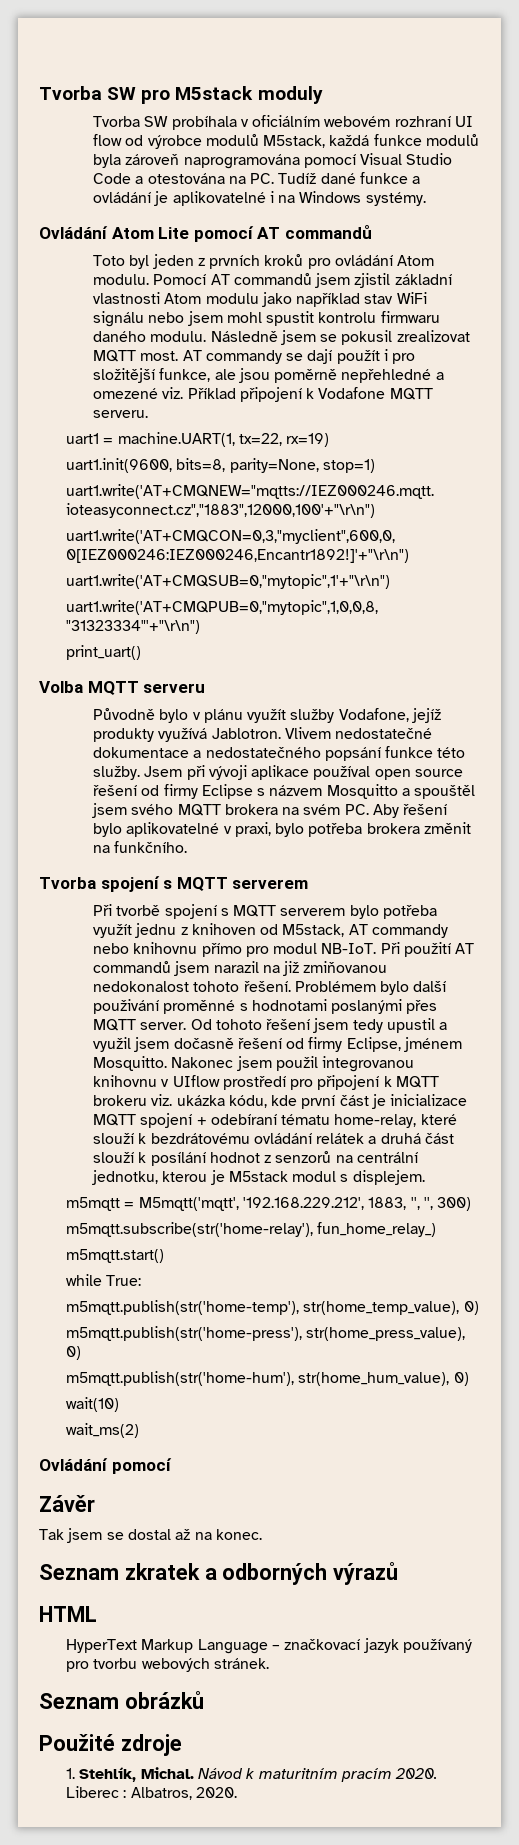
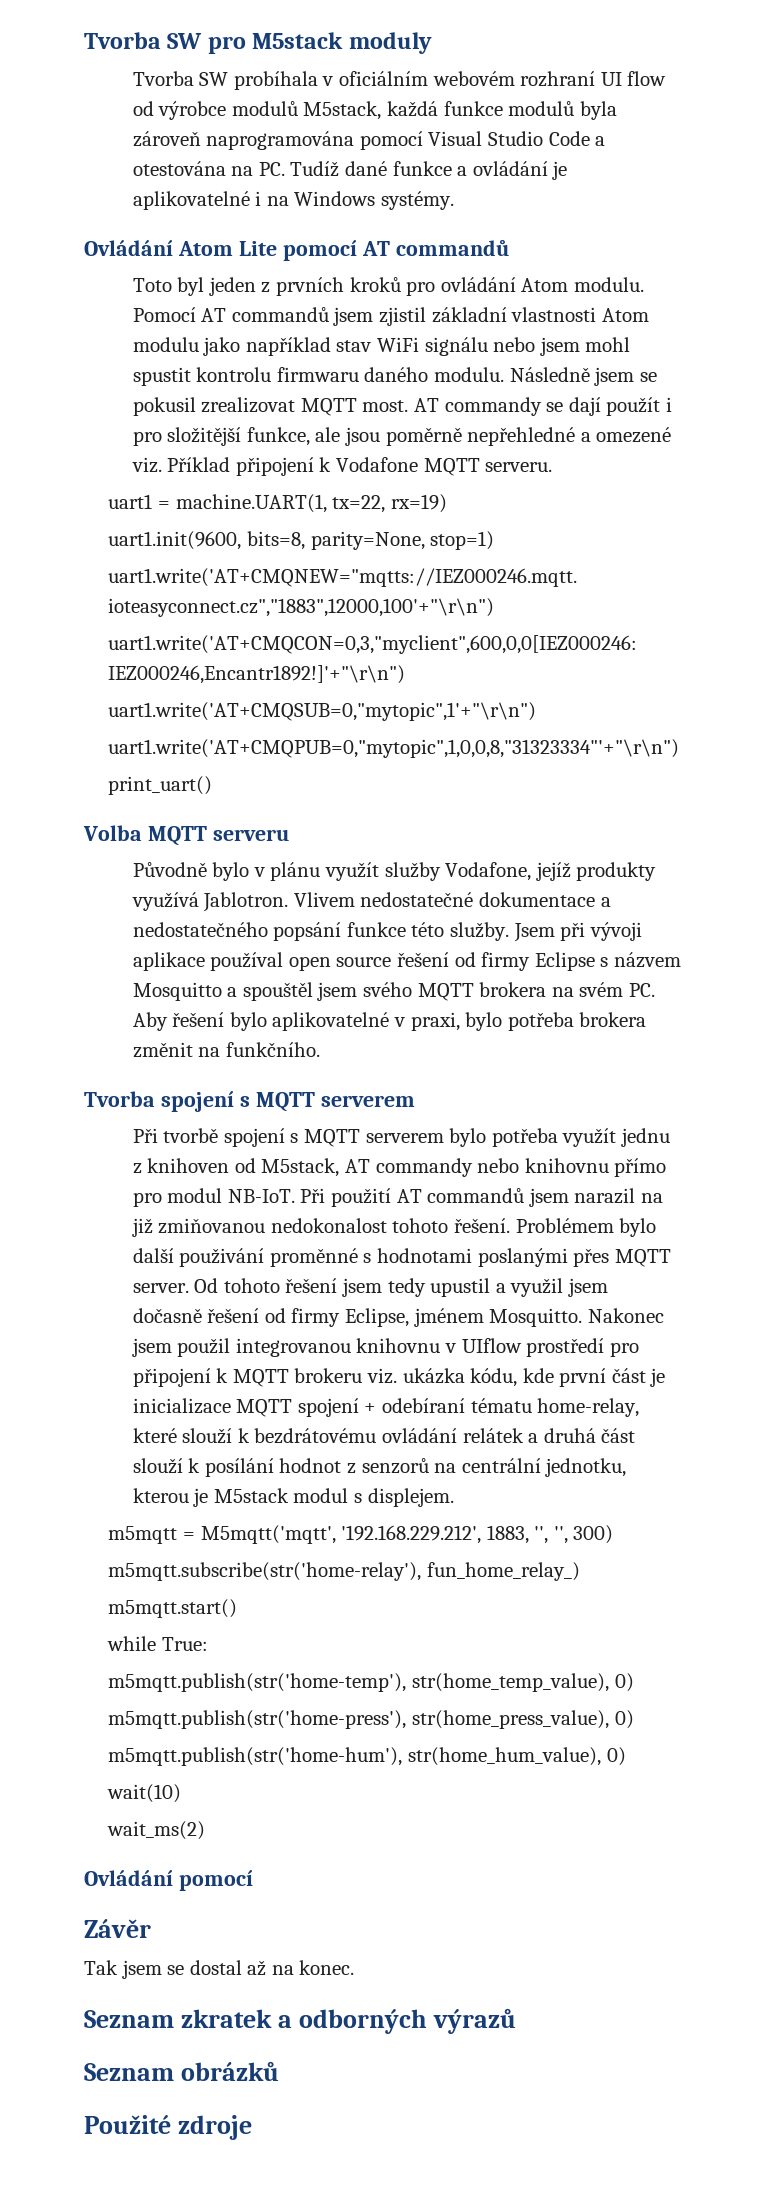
- HTML
- HyperText Markup Language – značkovací jazyk používaný pro tvorbu webových stránek.
  Seznam obrázků
  Použité zdroje
- 1. Stehlík, Michal. Návod k maturitním pracím 2020. Liberec : Albatros, 2020.

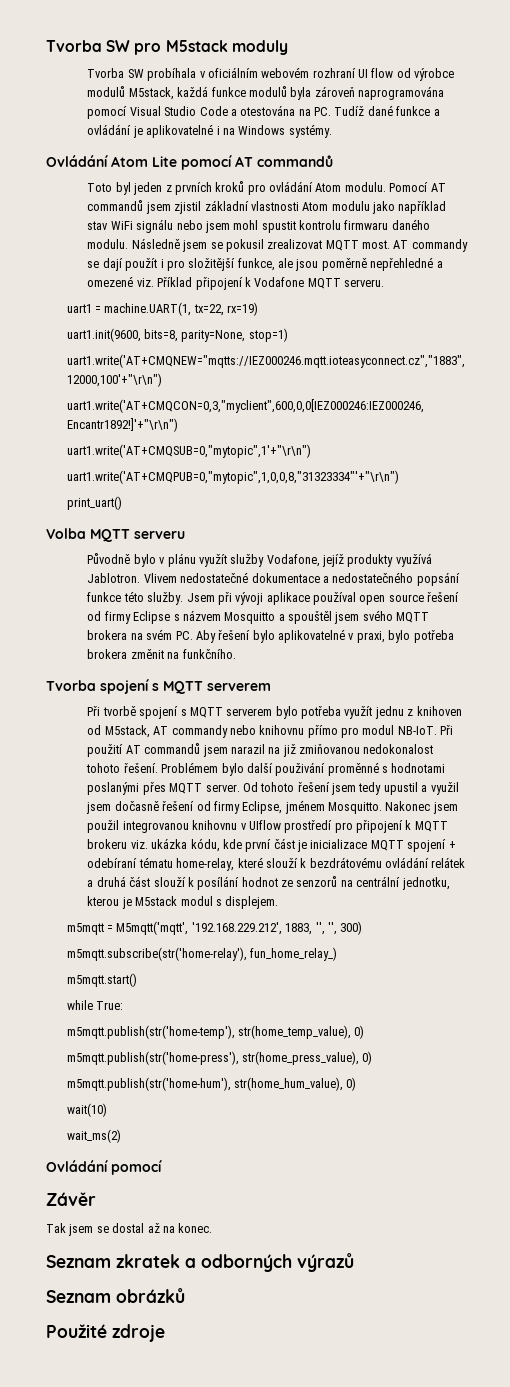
- Nakonec jsem použil integrovanou knihovnu v UIflow prostředí pro připojení k MQTT brokeru viz. ukázka kódu, kde první část je inicializace MQTT spojení + odebíraní tématu home-relay, které slouží k bezdrátovému ovládání relátek a druhá část slouží k posílání hodnot z senzorů na centrální jednotku, kterou je M5stack modul s displejem.
+ Nakonec jsem použil integrovanou knihovnu v UIflow prostředí pro připojení k MQTT brokeru viz. ukázka kódu, kde první část je inicializace MQTT spojení + odebíraní tématu home-relay, které slouží k bezdrátovému ovládání relátek a druhá část slouží k posílání hodnot ze senzorů na centrální jednotku, kterou je M5stack modul s displejem.

